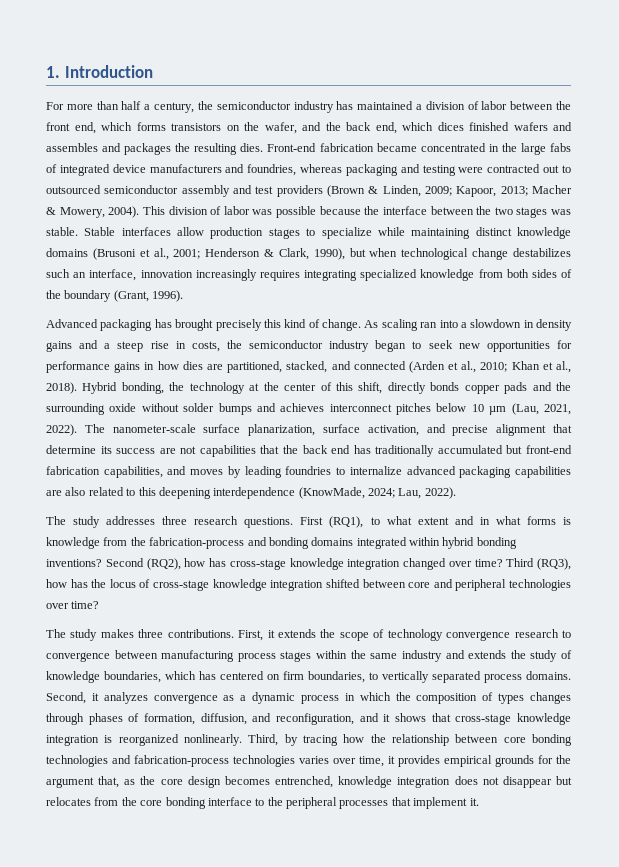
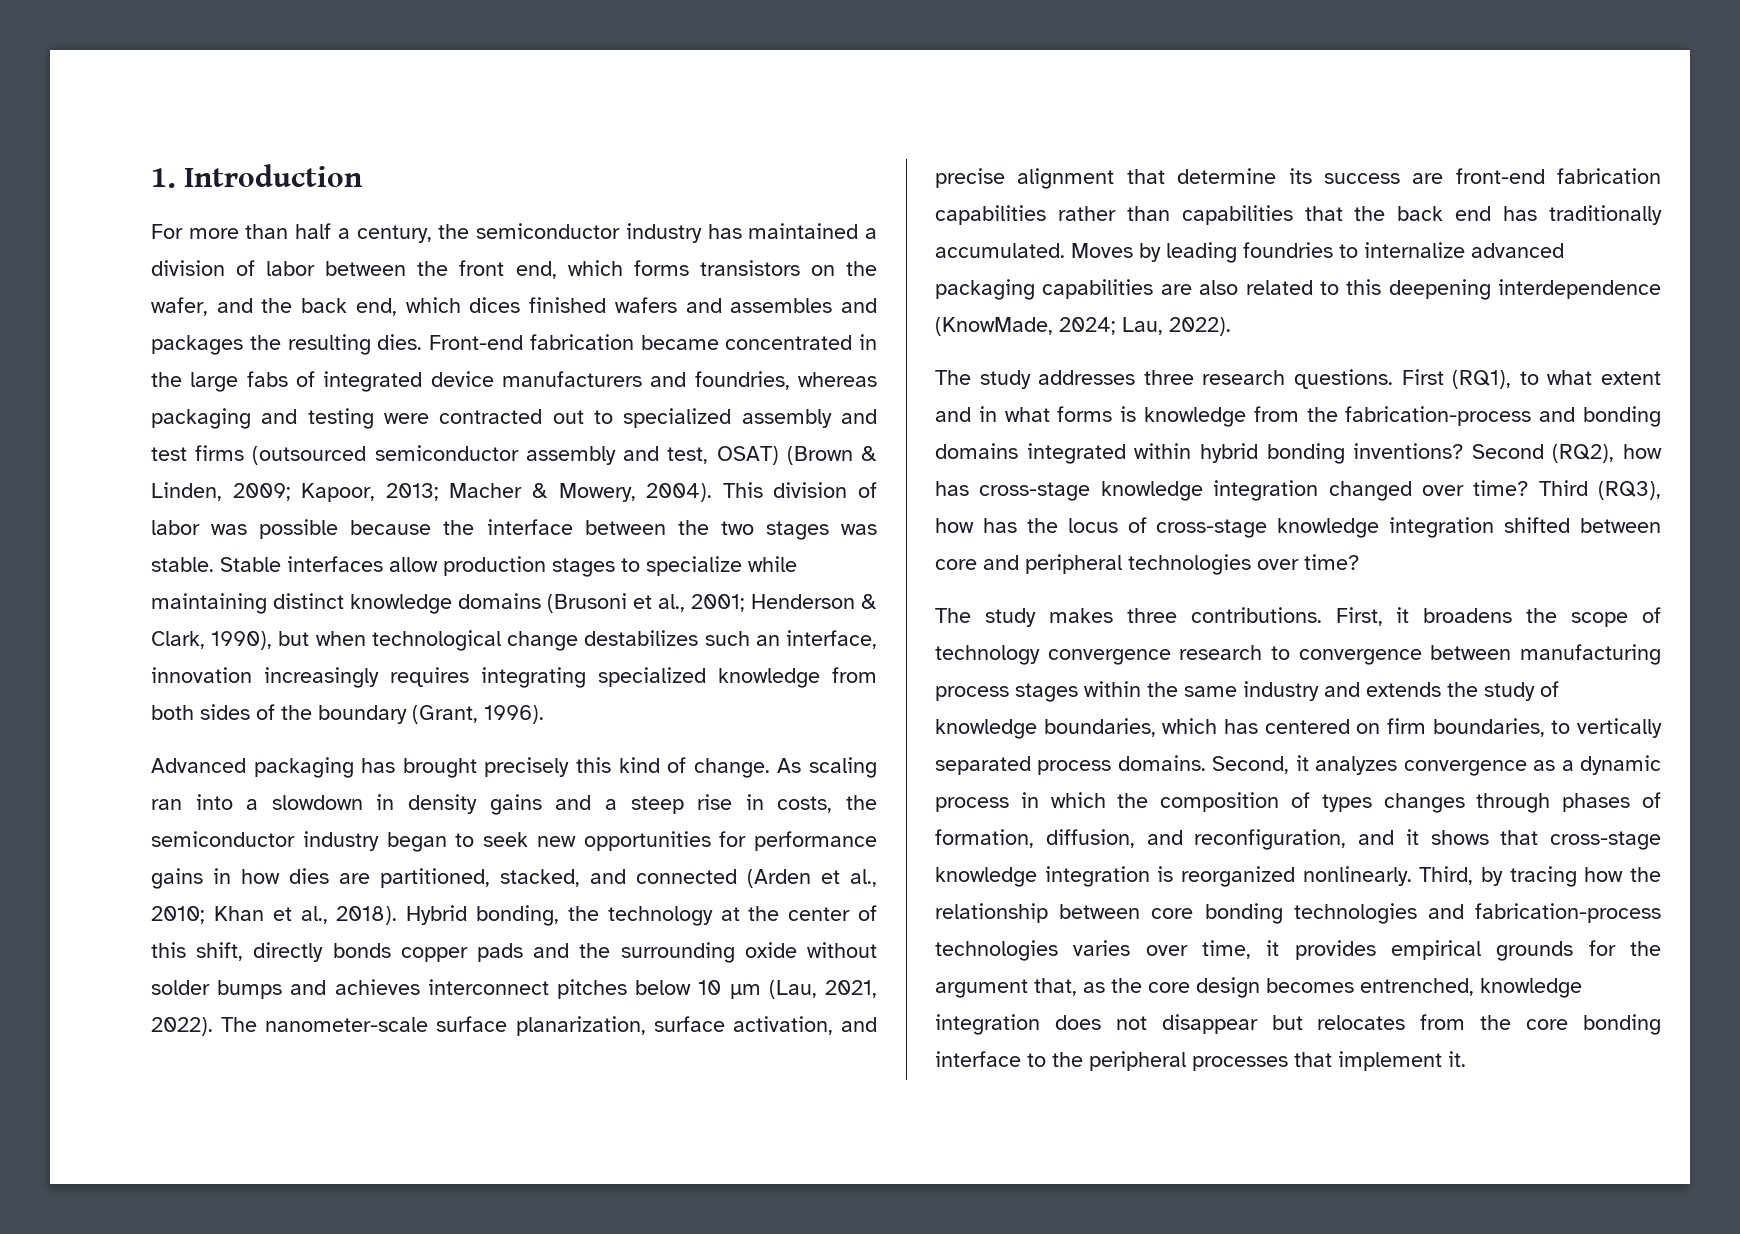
- Front-end fabrication became concentrated in the large fabs of integrated device manufacturers and foundries, whereas packaging and testing were contracted out to outsourced semiconductor assembly and test providers (Brown & Linden, 2009; Kapoor, 2013; Macher & Mowery, 2004).
+ Front-end fabrication became concentrated in the large fabs of integrated device manufacturers and foundries, whereas packaging and testing were contracted out to specialized assembly and test firms (outsourced semiconductor assembly and test, OSAT) (Brown & Linden, 2009; Kapoor, 2013; Macher & Mowery, 2004).
- The nanometer-scale surface planarization, surface activation, and precise alignment that determine its success are not capabilities that the back end has traditionally accumulated but front-end fabrication capabilities, and moves by leading foundries to internalize advanced packaging capabilities are also related to this deepening interdependence (KnowMade, 2024; Lau, 2022).
+ The nanometer-scale surface planarization, surface activation, and precise alignment that determine its success are front-end fabrication capabilities rather than capabilities that the back end has traditionally accumulated. Moves by leading foundries to internalize advanced packaging capabilities are also related to this deepening interdependence (KnowMade, 2024; Lau, 2022).
- First, it extends the scope of technology convergence research to convergence between manufacturing process stages within the same industry and extends the study of knowledge boundaries, which has centered on firm boundaries, to vertically separated process domains.
+ First, it broadens the scope of technology convergence research to convergence between manufacturing process stages within the same industry and extends the study of knowledge boundaries, which has centered on firm boundaries, to vertically separated process domains.

